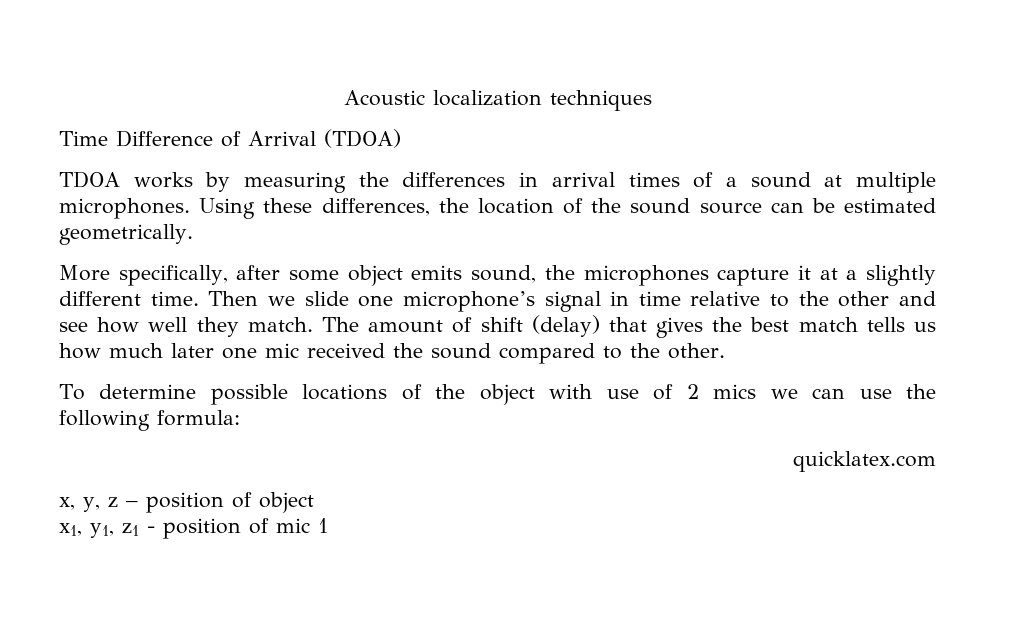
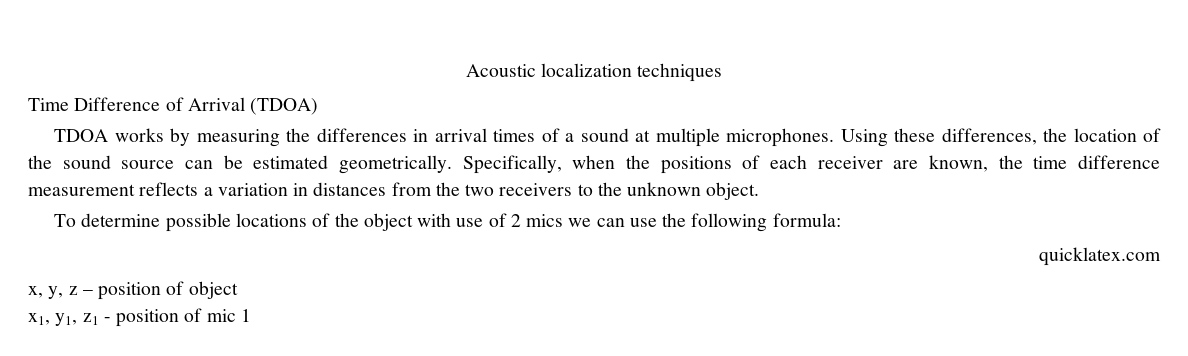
- Using these differences, the location of the sound source can be estimated geometrically.
- More specifically, after some object emits sound, the microphones capture it at a slightly different time. Then we slide one microphone’s signal in time relative to the other and see how well they match. The amount of shift (delay) that gives the best match tells us how much later one mic received the sound compared to the other.
+ Using these differences, the location of the sound source can be estimated geometrically. Specifically, when the positions of each receiver are known, the time difference measurement reflects a variation in distances from the two receivers to the unknown object.

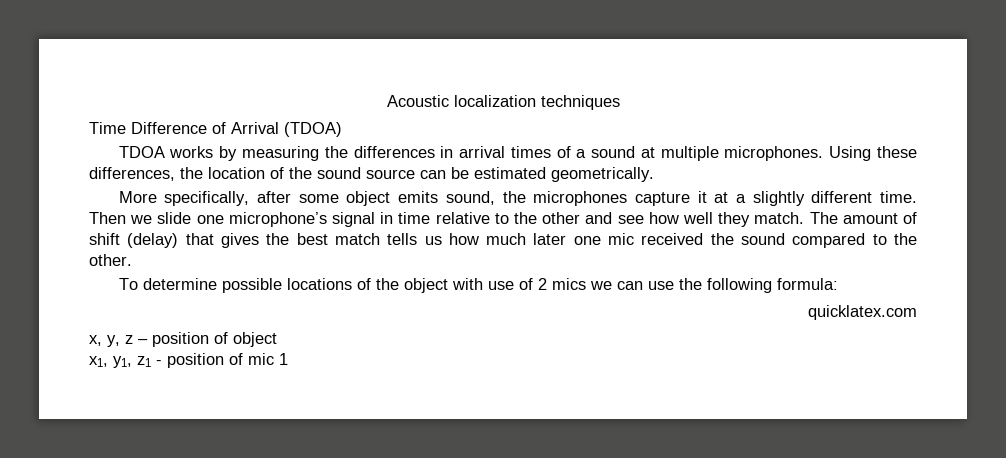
- Using these differences, the location of the sound source can be estimated geometrically. Specifically, when the positions of each receiver are known, the time difference measurement reflects a variation in distances from the two receivers to the unknown object.
+ Using these differences, the location of the sound source can be estimated geometrically.
+ More specifically, after some object emits sound, the microphones capture it at a slightly different time. Then we slide one microphone’s signal in time relative to the other and see how well they match. The amount of shift (delay) that gives the best match tells us how much later one mic received the sound compared to the other.

